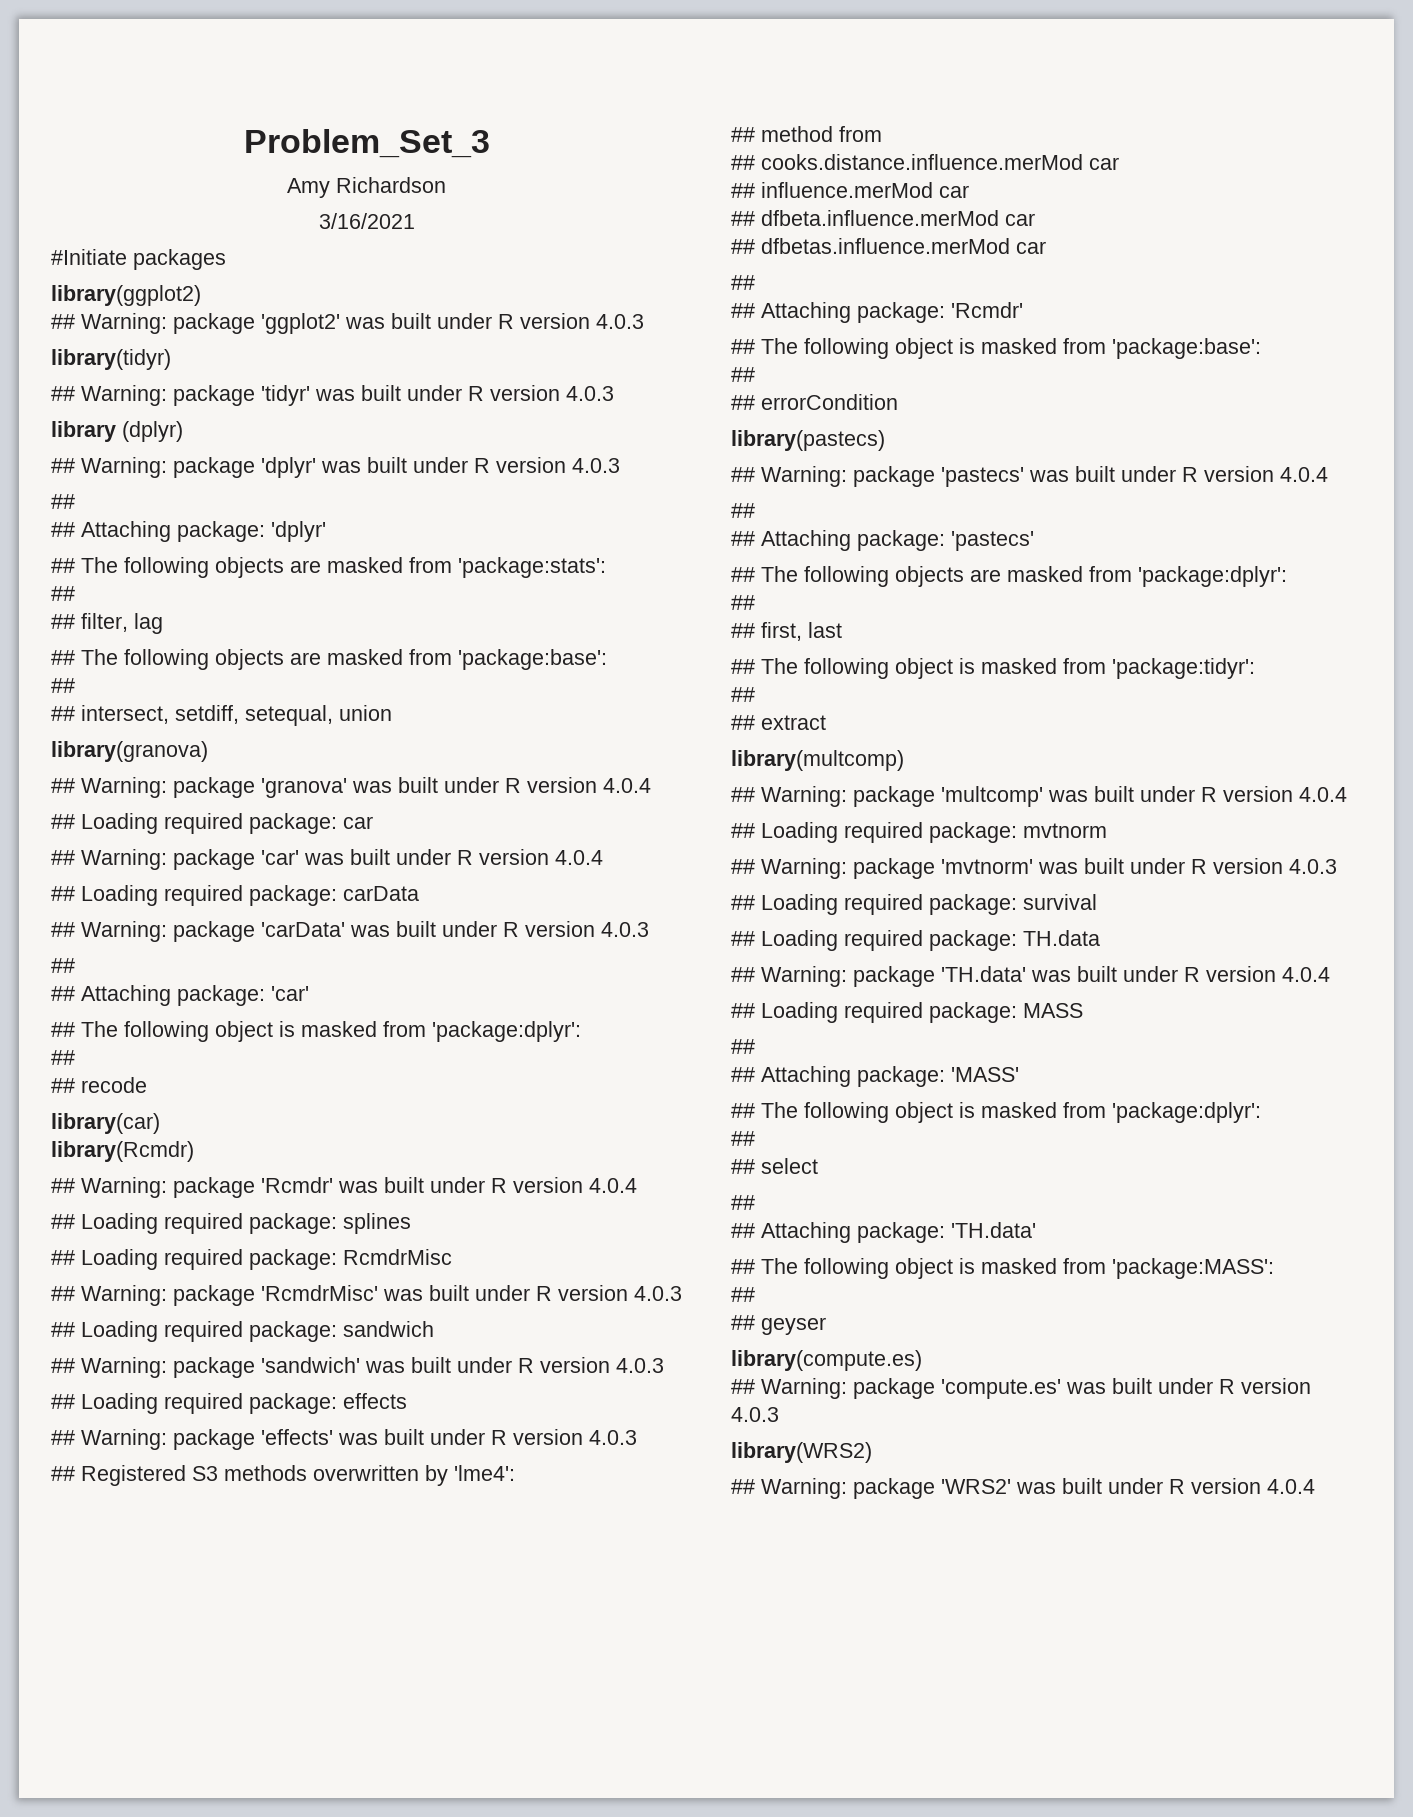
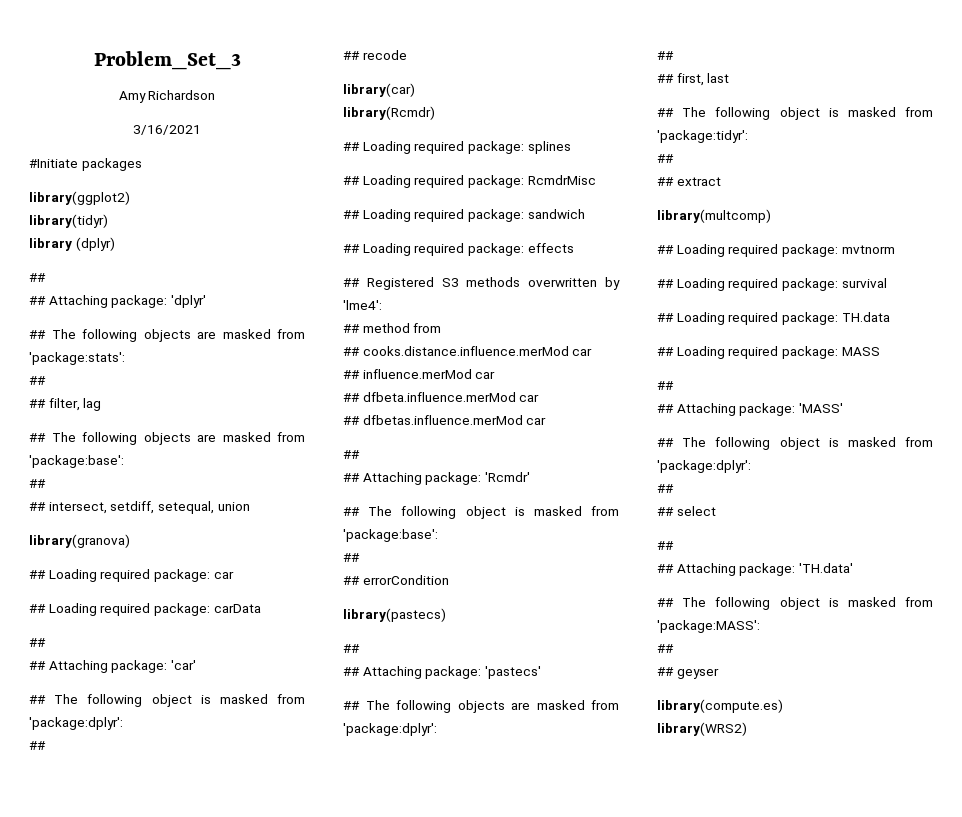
- ## Warning: package 'ggplot2' was built under R version 4.0.3
  library(tidyr)
- ## Warning: package 'tidyr' was built under R version 4.0.3
  library (dplyr)
- ## Warning: package 'dplyr' was built under R version 4.0.3
- ## Warning: package 'granova' was built under R version 4.0.4
- ## Warning: package 'car' was built under R version 4.0.4
- ## Warning: package 'carData' was built under R version 4.0.3
- ## Warning: package 'Rcmdr' was built under R version 4.0.4
- ## Warning: package 'RcmdrMisc' was built under R version 4.0.3
- ## Warning: package 'sandwich' was built under R version 4.0.3
- ## Warning: package 'effects' was built under R version 4.0.3
- ## Warning: package 'pastecs' was built under R version 4.0.4
- ## Warning: package 'multcomp' was built under R version 4.0.4
- ## Warning: package 'mvtnorm' was built under R version 4.0.3
- ## Warning: package 'TH.data' was built under R version 4.0.4
- ## Warning: package 'compute.es' was built under R version 4.0.3
  library(WRS2)
- ## Warning: package 'WRS2' was built under R version 4.0.4

